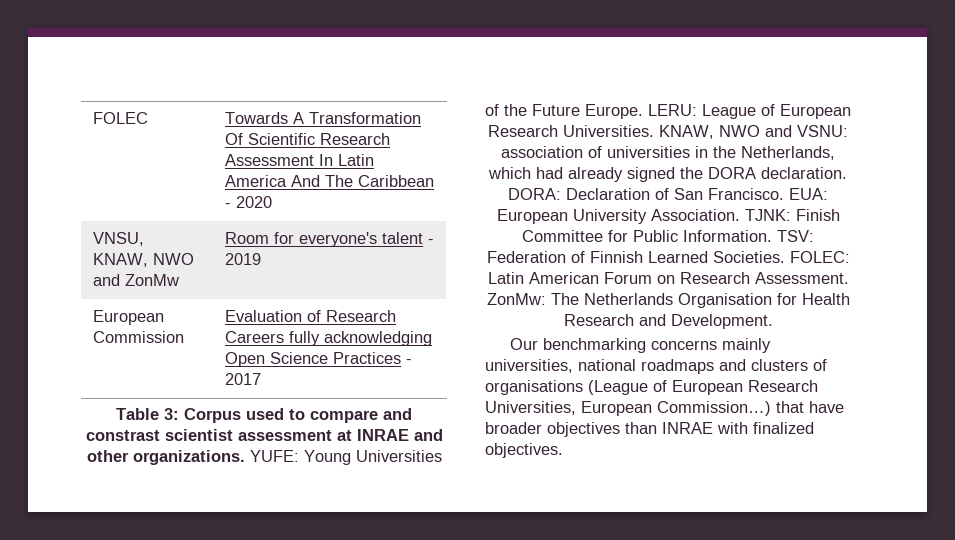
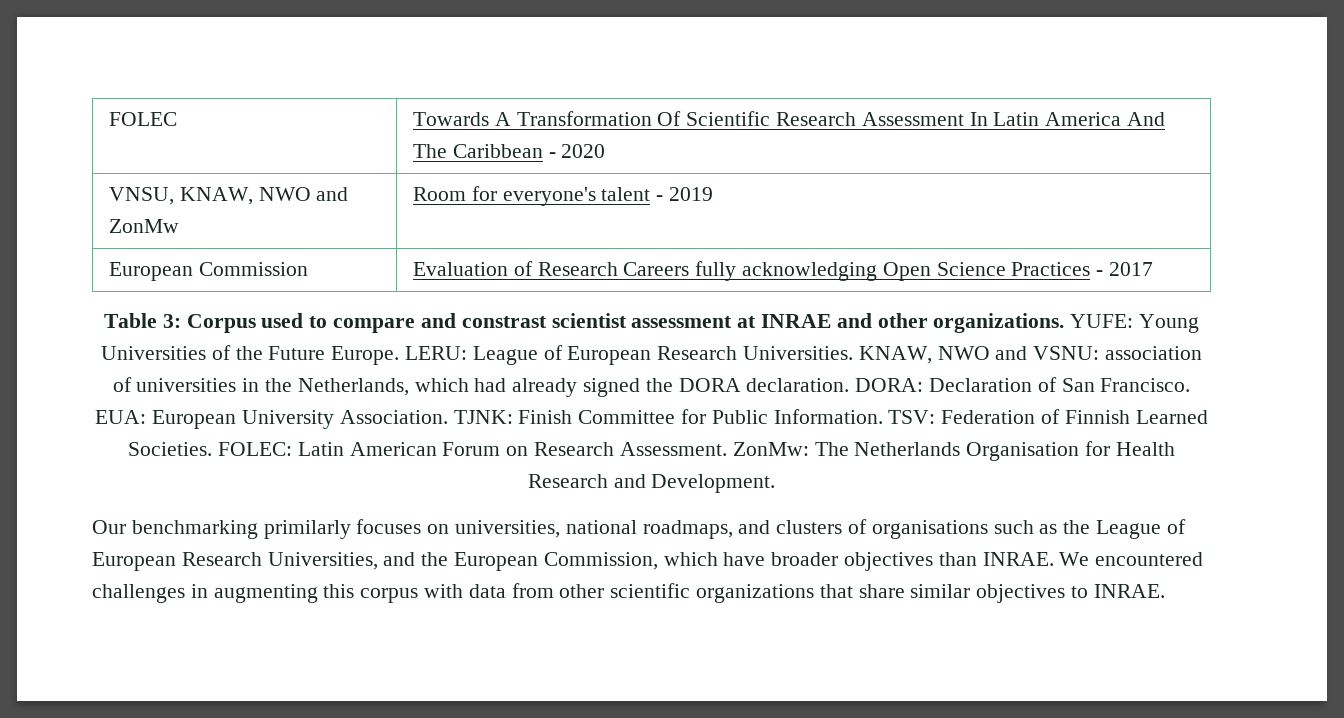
- Our benchmarking concerns mainly universities, national roadmaps and clusters of organisations (League of European Research Universities, European Commission…) that have broader objectives than INRAE with finalized objectives.
+ Our benchmarking primilarly focuses on universities, national roadmaps, and clusters of organisations such as the League of European Research Universities, and the European Commission, which have broader objectives than INRAE. We encountered challenges in augmenting this corpus with data from other scientific organizations that share similar objectives to INRAE.

